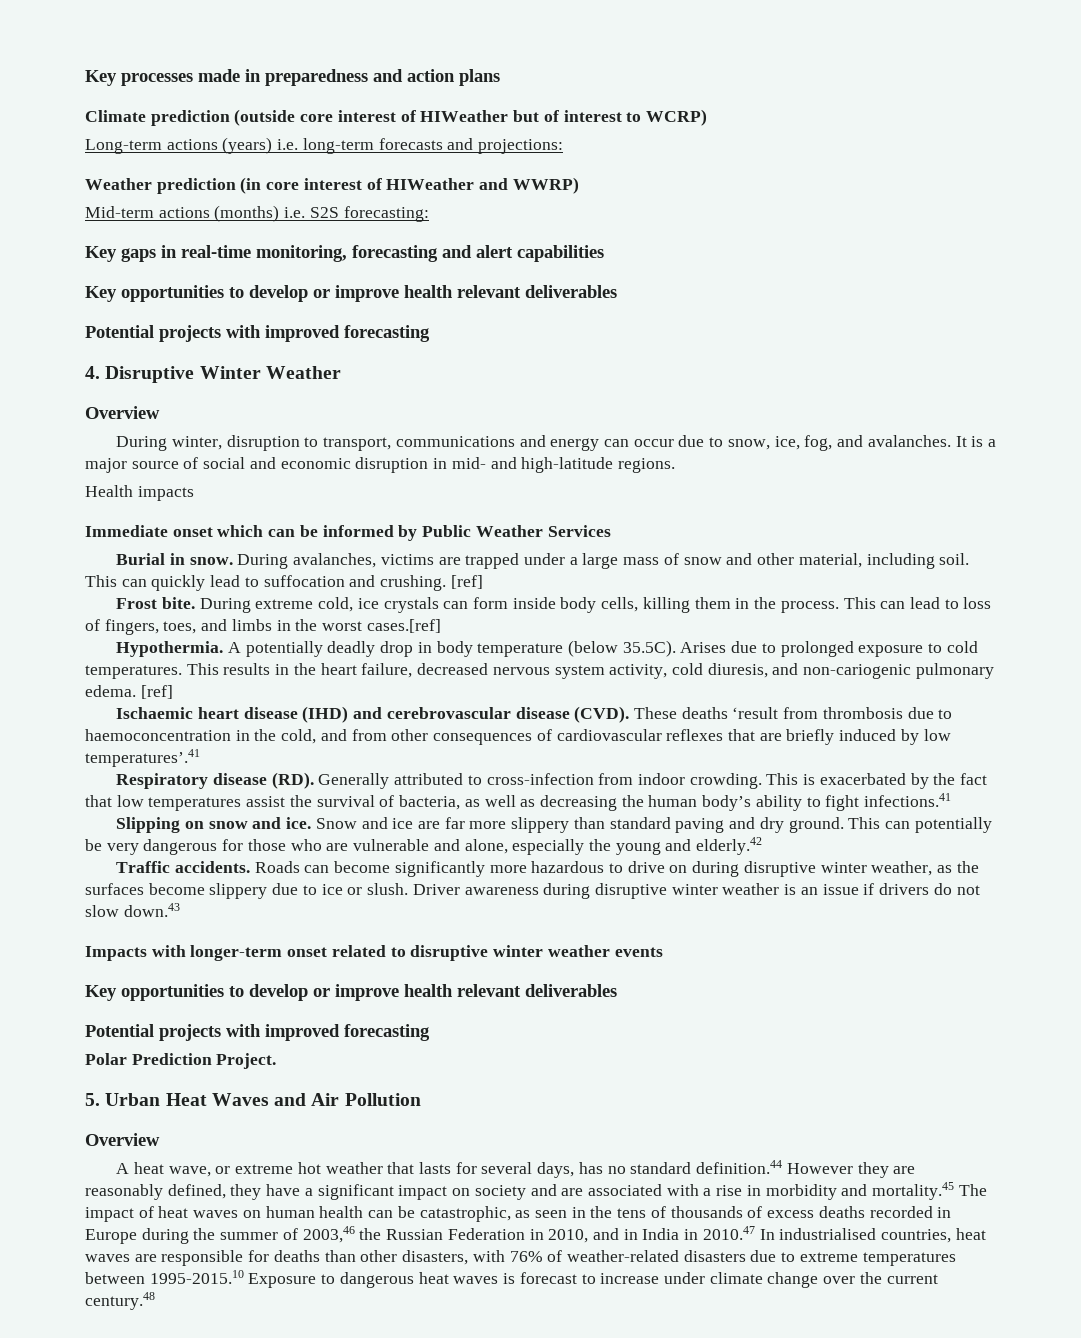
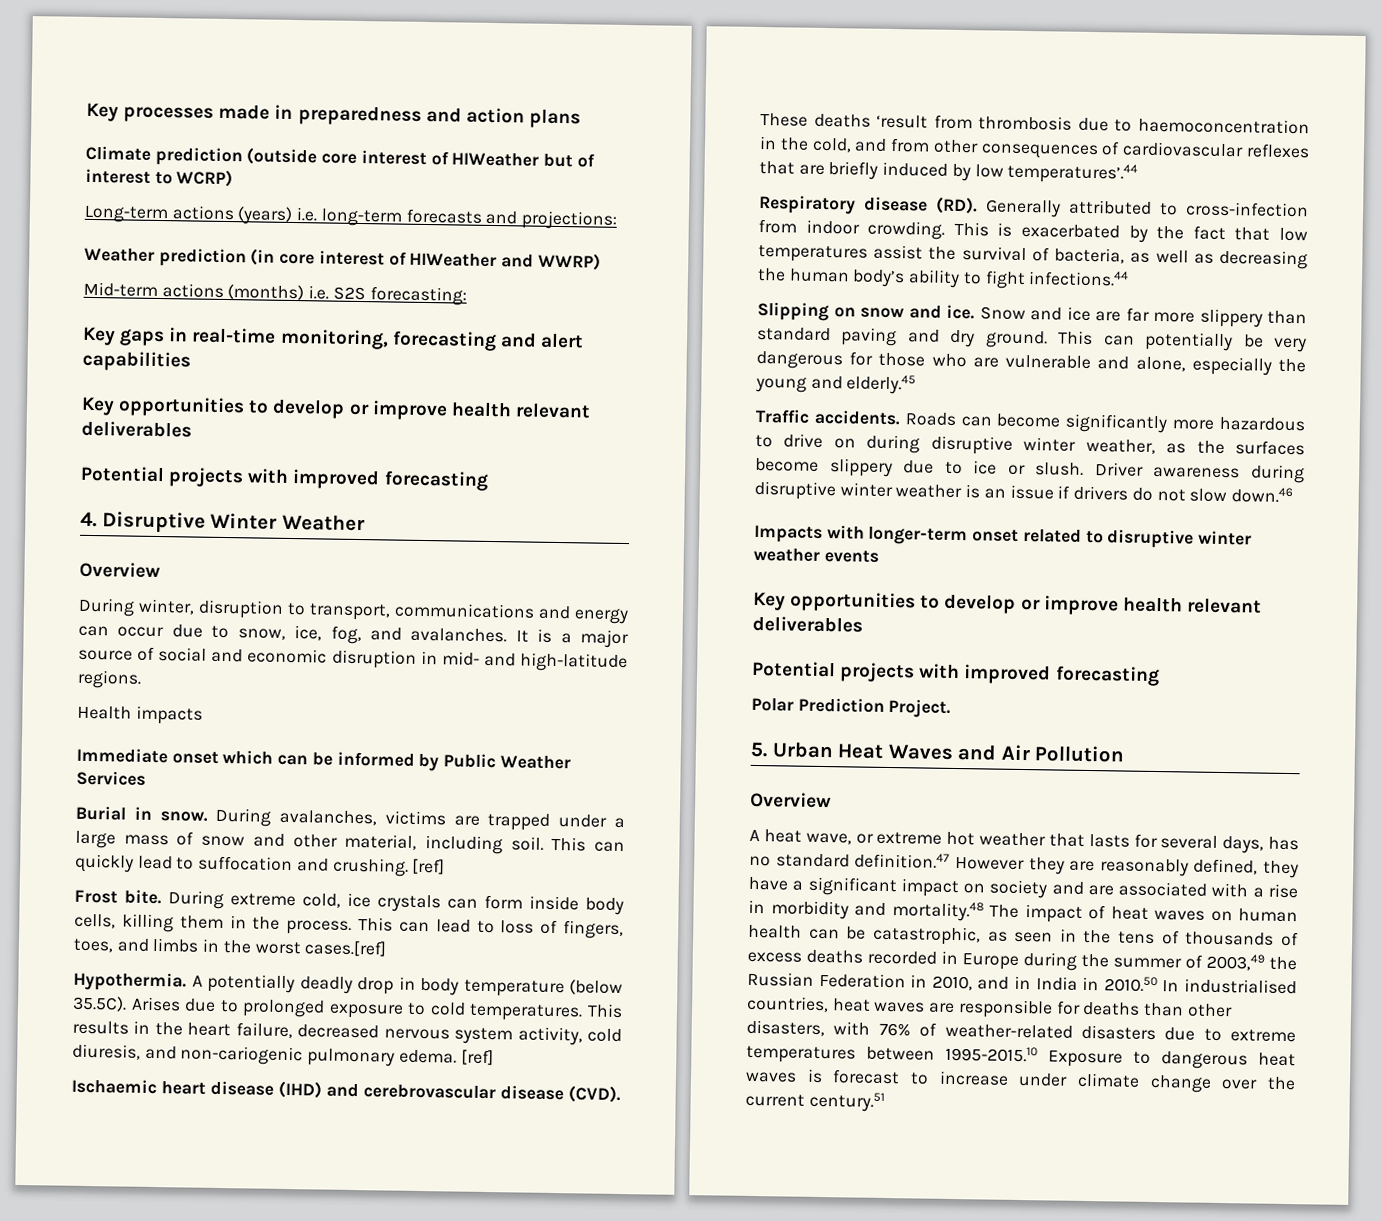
- These deaths ‘result from thrombosis due to haemoconcentration in the cold, and from other consequences of cardiovascular reflexes that are briefly induced by low temperatures’.41
+ These deaths ‘result from thrombosis due to haemoconcentration in the cold, and from other consequences of cardiovascular reflexes that are briefly induced by low temperatures’.44
- This is exacerbated by the fact that low temperatures assist the survival of bacteria, as well as decreasing the human body’s ability to fight infections.41
+ This is exacerbated by the fact that low temperatures assist the survival of bacteria, as well as decreasing the human body’s ability to fight infections.44
- This can potentially be very dangerous for those who are vulnerable and alone, especially the young and elderly.42
+ This can potentially be very dangerous for those who are vulnerable and alone, especially the young and elderly.45
- Driver awareness during disruptive winter weather is an issue if drivers do not slow down.43
+ Driver awareness during disruptive winter weather is an issue if drivers do not slow down.46
- A heat wave, or extreme hot weather that lasts for several days, has no standard definition.44 However they are reasonably defined, they have a significant impact on society and are associated with a rise in morbidity and mortality.45 The impact of heat waves on human health can be catastrophic, as seen in the tens of thousands of excess deaths recorded in Europe during the summer of 2003,46 the Russian Federation in 2010, and in India in 2010.47 In industrialised countries, heat waves are responsible for deaths than other disasters, with 76% of weather-related disasters due to extreme temperatures between 1995-2015.10 Exposure to dangerous heat waves is forecast to increase under climate change over the current century.48
+ A heat wave, or extreme hot weather that lasts for several days, has no standard definition.47 However they are reasonably defined, they have a significant impact on society and are associated with a rise in morbidity and mortality.48 The impact of heat waves on human health can be catastrophic, as seen in the tens of thousands of excess deaths recorded in Europe during the summer of 2003,49 the Russian Federation in 2010, and in India in 2010.50 In industrialised countries, heat waves are responsible for deaths than other disasters, with 76% of weather-related disasters due to extreme temperatures between 1995-2015.10 Exposure to dangerous heat waves is forecast to increase under climate change over the current century.51

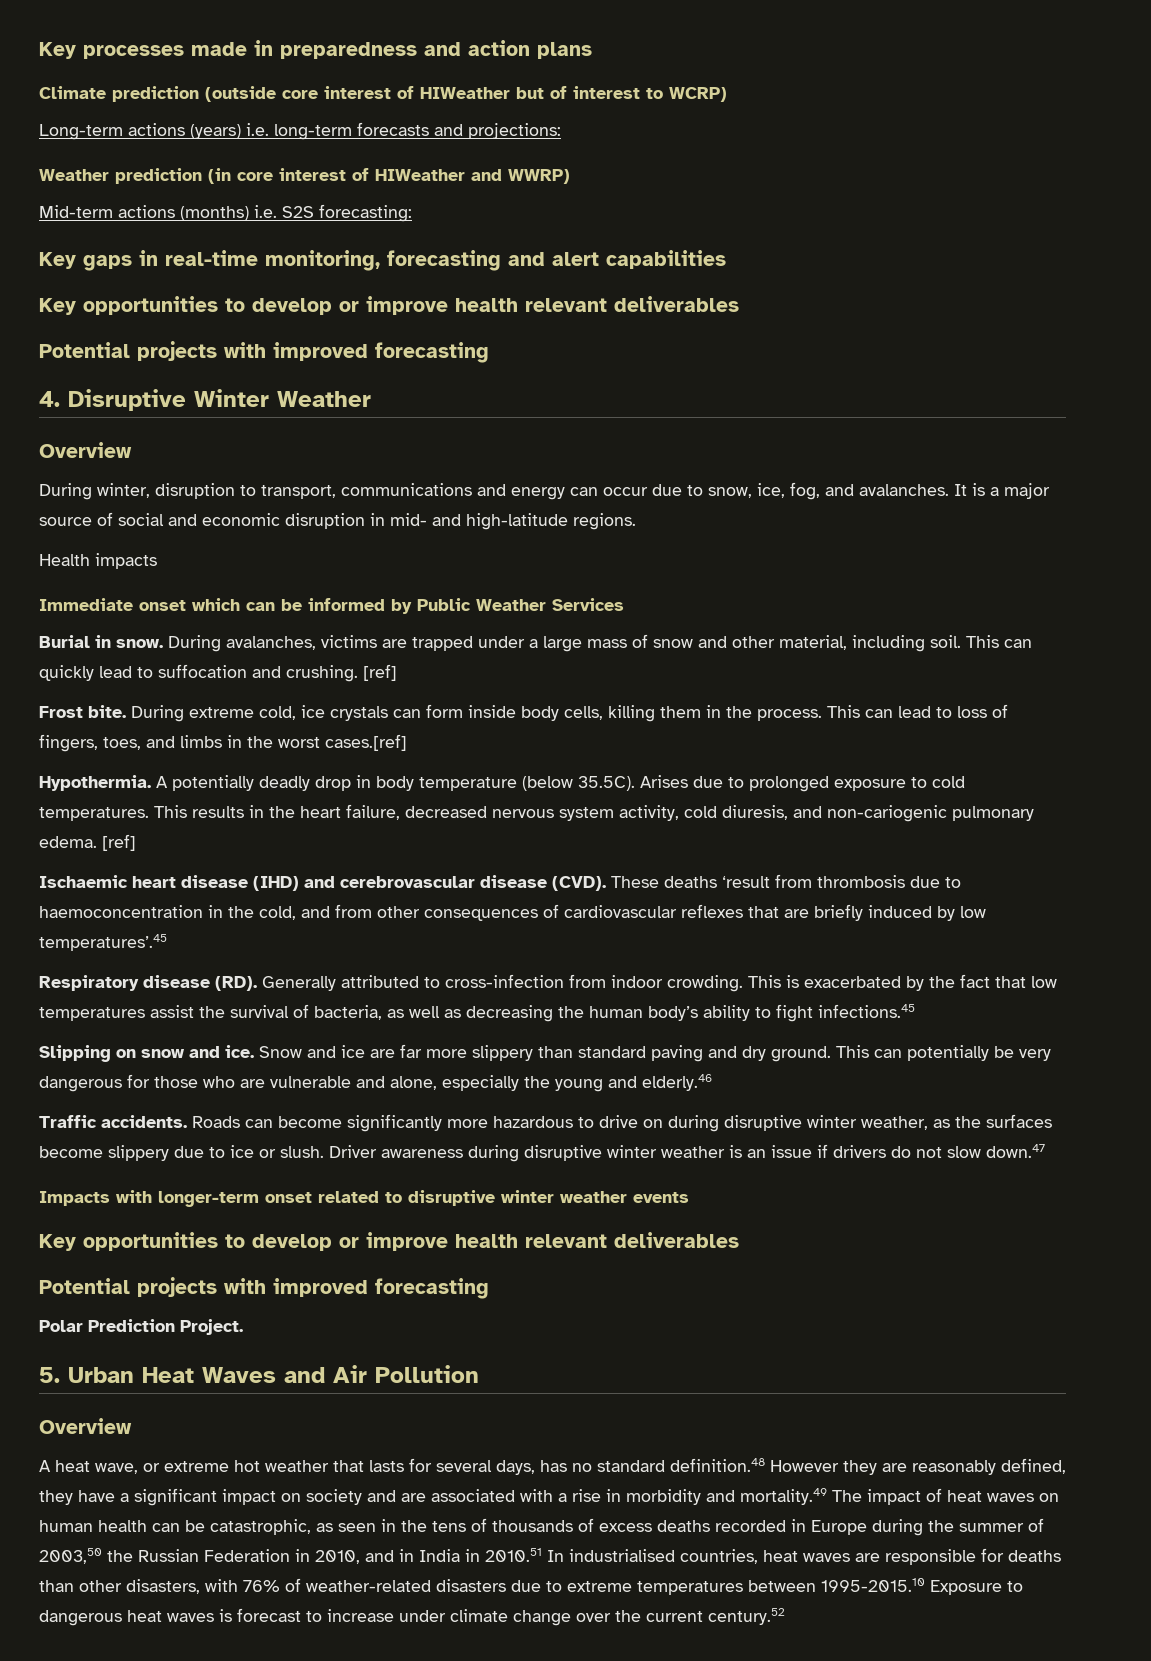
- These deaths ‘result from thrombosis due to haemoconcentration in the cold, and from other consequences of cardiovascular reflexes that are briefly induced by low temperatures’.44
+ These deaths ‘result from thrombosis due to haemoconcentration in the cold, and from other consequences of cardiovascular reflexes that are briefly induced by low temperatures’.45
- This is exacerbated by the fact that low temperatures assist the survival of bacteria, as well as decreasing the human body’s ability to fight infections.44
+ This is exacerbated by the fact that low temperatures assist the survival of bacteria, as well as decreasing the human body’s ability to fight infections.45
- This can potentially be very dangerous for those who are vulnerable and alone, especially the young and elderly.45
+ This can potentially be very dangerous for those who are vulnerable and alone, especially the young and elderly.46
- Driver awareness during disruptive winter weather is an issue if drivers do not slow down.46
+ Driver awareness during disruptive winter weather is an issue if drivers do not slow down.47
- A heat wave, or extreme hot weather that lasts for several days, has no standard definition.47 However they are reasonably defined, they have a significant impact on society and are associated with a rise in morbidity and mortality.48 The impact of heat waves on human health can be catastrophic, as seen in the tens of thousands of excess deaths recorded in Europe during the summer of 2003,49 the Russian Federation in 2010, and in India in 2010.50 In industrialised countries, heat waves are responsible for deaths than other disasters, with 76% of weather-related disasters due to extreme temperatures between 1995-2015.10 Exposure to dangerous heat waves is forecast to increase under climate change over the current century.51
+ A heat wave, or extreme hot weather that lasts for several days, has no standard definition.48 However they are reasonably defined, they have a significant impact on society and are associated with a rise in morbidity and mortality.49 The impact of heat waves on human health can be catastrophic, as seen in the tens of thousands of excess deaths recorded in Europe during the summer of 2003,50 the Russian Federation in 2010, and in India in 2010.51 In industrialised countries, heat waves are responsible for deaths than other disasters, with 76% of weather-related disasters due to extreme temperatures between 1995-2015.10 Exposure to dangerous heat waves is forecast to increase under climate change over the current century.52

